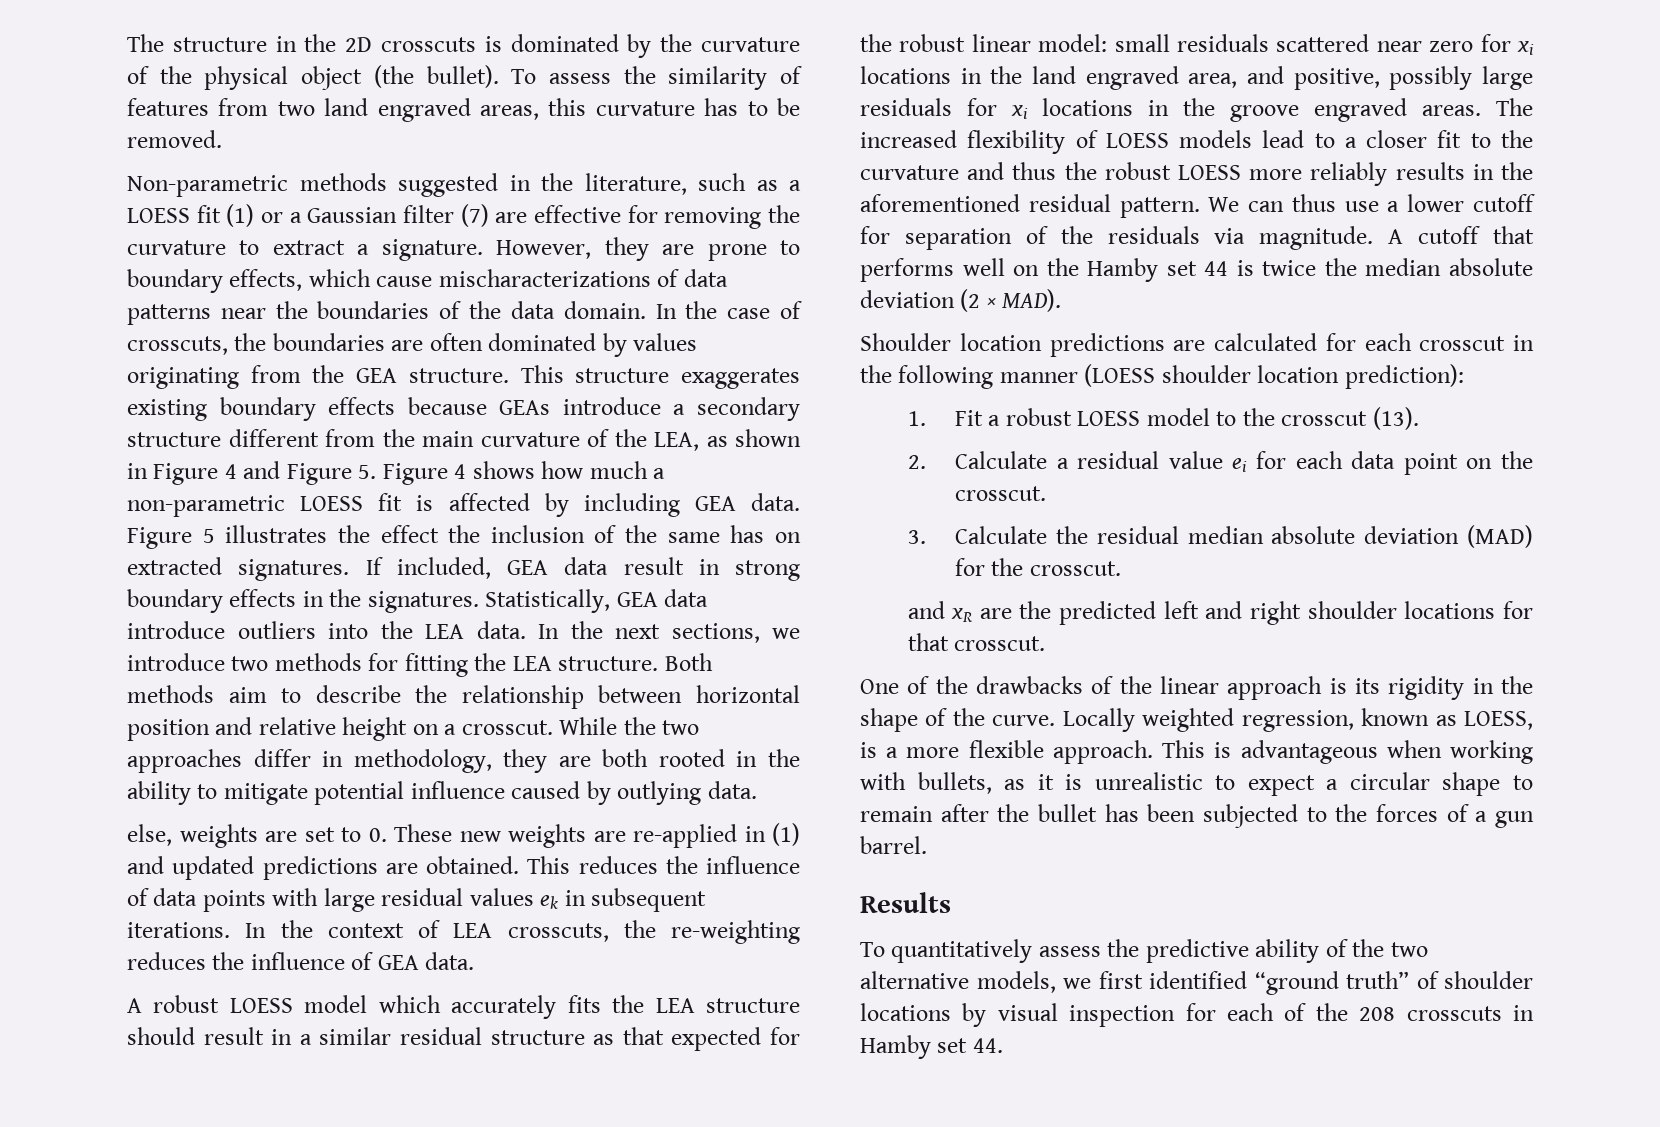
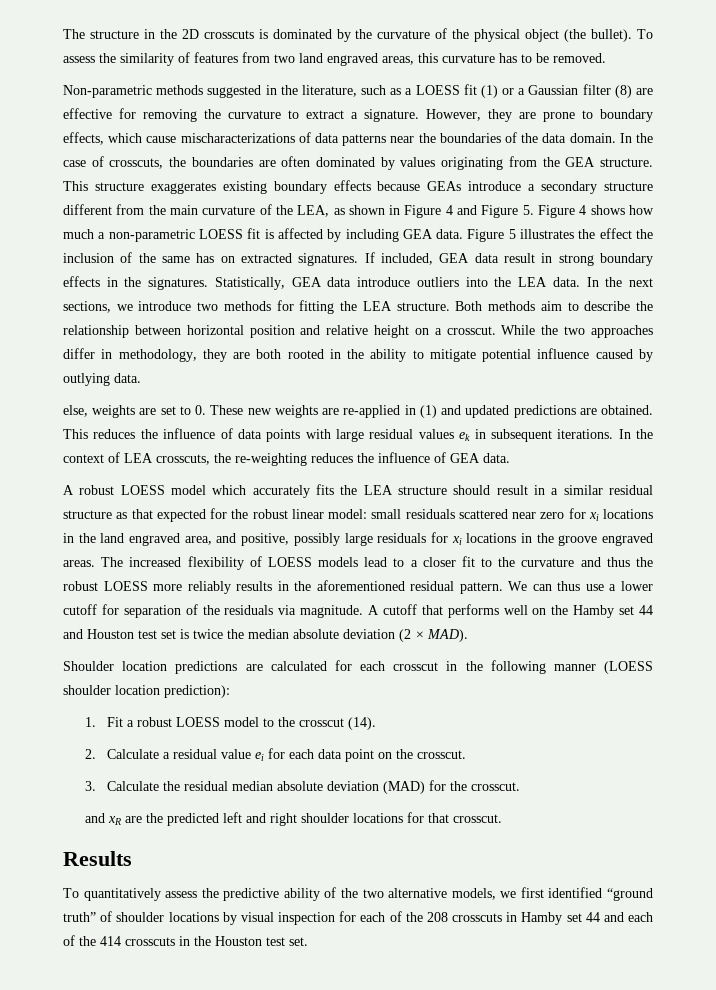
- Non-parametric methods suggested in the literature, such as a LOESS fit (1) or a Gaussian filter (7) are effective for removing the curvature to extract a signature.
+ Non-parametric methods suggested in the literature, such as a LOESS fit (1) or a Gaussian filter (8) are effective for removing the curvature to extract a signature.
- A cutoff that performs well on the Hamby set 44 is twice the median absolute deviation (2 × MAD).
+ A cutoff that performs well on the Hamby set 44 and Houston test set is twice the median absolute deviation (2 × MAD).
- 1. Fit a robust LOESS model to the crosscut (13).
+ 1. Fit a robust LOESS model to the crosscut (14).
- One of the drawbacks of the linear approach is its rigidity in the shape of the curve. Locally weighted regression, known as LOESS, is a more flexible approach. This is advantageous when working with bullets, as it is unrealistic to expect a circular shape to remain after the bullet has been subjected to the forces of a gun barrel.
- To quantitatively assess the predictive ability of the two alternative models, we first identified “ground truth” of shoulder locations by visual inspection for each of the 208 crosscuts in Hamby set 44.
+ To quantitatively assess the predictive ability of the two alternative models, we first identified “ground truth” of shoulder locations by visual inspection for each of the 208 crosscuts in Hamby set 44 and each of the 414 crosscuts in the Houston test set.

